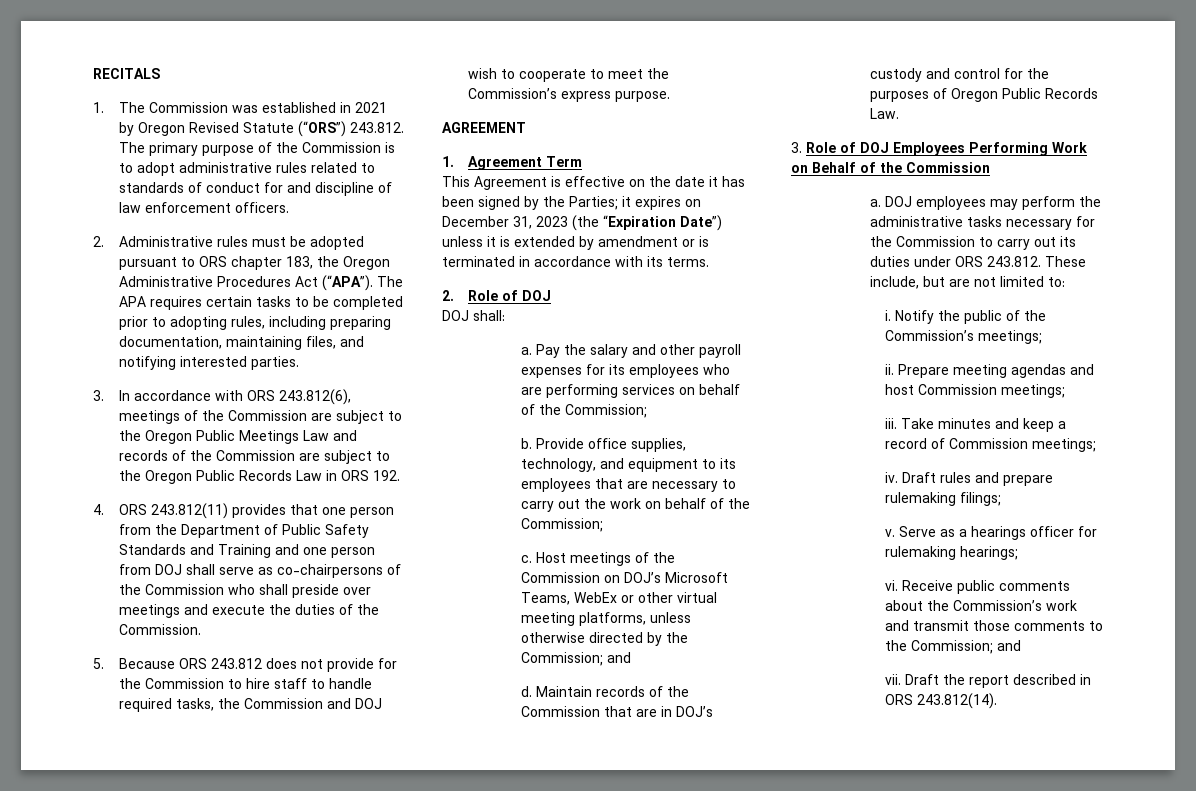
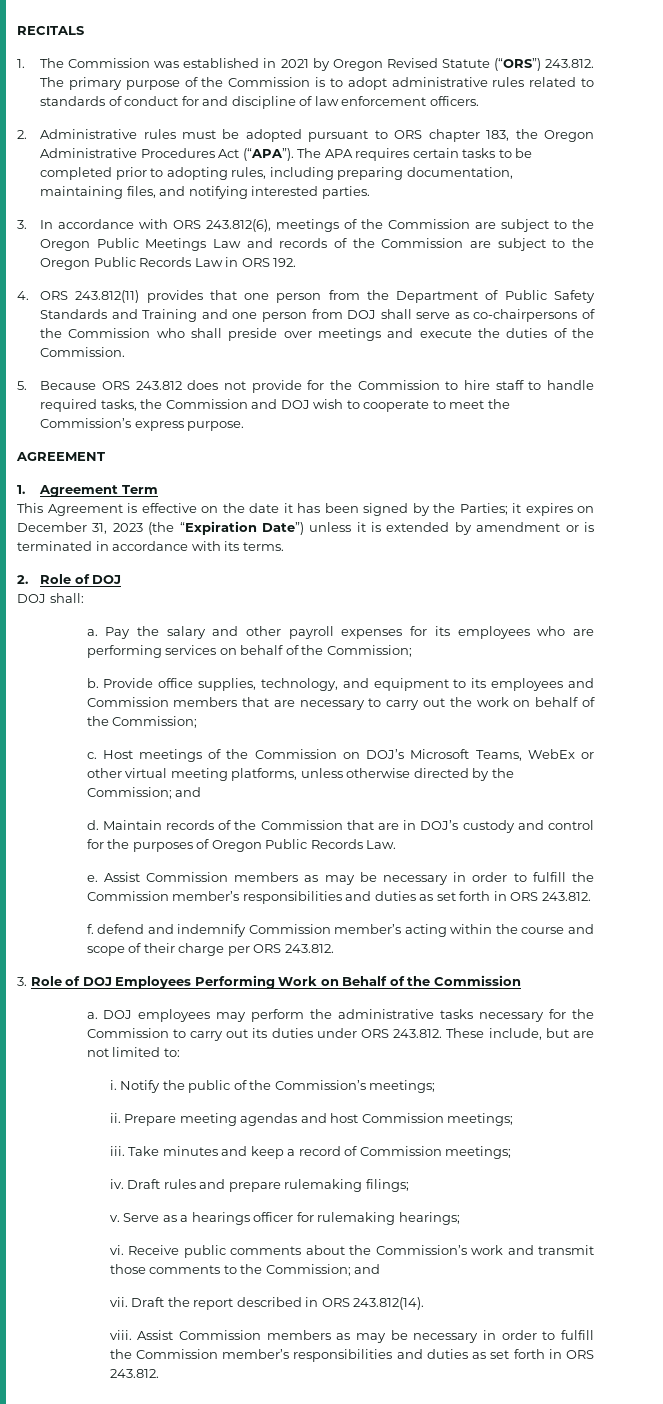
- Provide office supplies, technology, and equipment to its employees that are necessary to carry out the work on behalf of the Commission;
+ Provide office supplies, technology, and equipment to its employees and Commission members that are necessary to carry out the work on behalf of the Commission;
+ e. Assist Commission members as may be necessary in order to fulfill the Commission member’s responsibilities and duties as set forth in ORS 243.812.
+ f. defend and indemnify Commission member’s acting within the course and scope of their charge per ORS 243.812.
+ viii. Assist Commission members as may be necessary in order to fulfill the Commission member’s responsibilities and duties as set forth in ORS 243.812.

